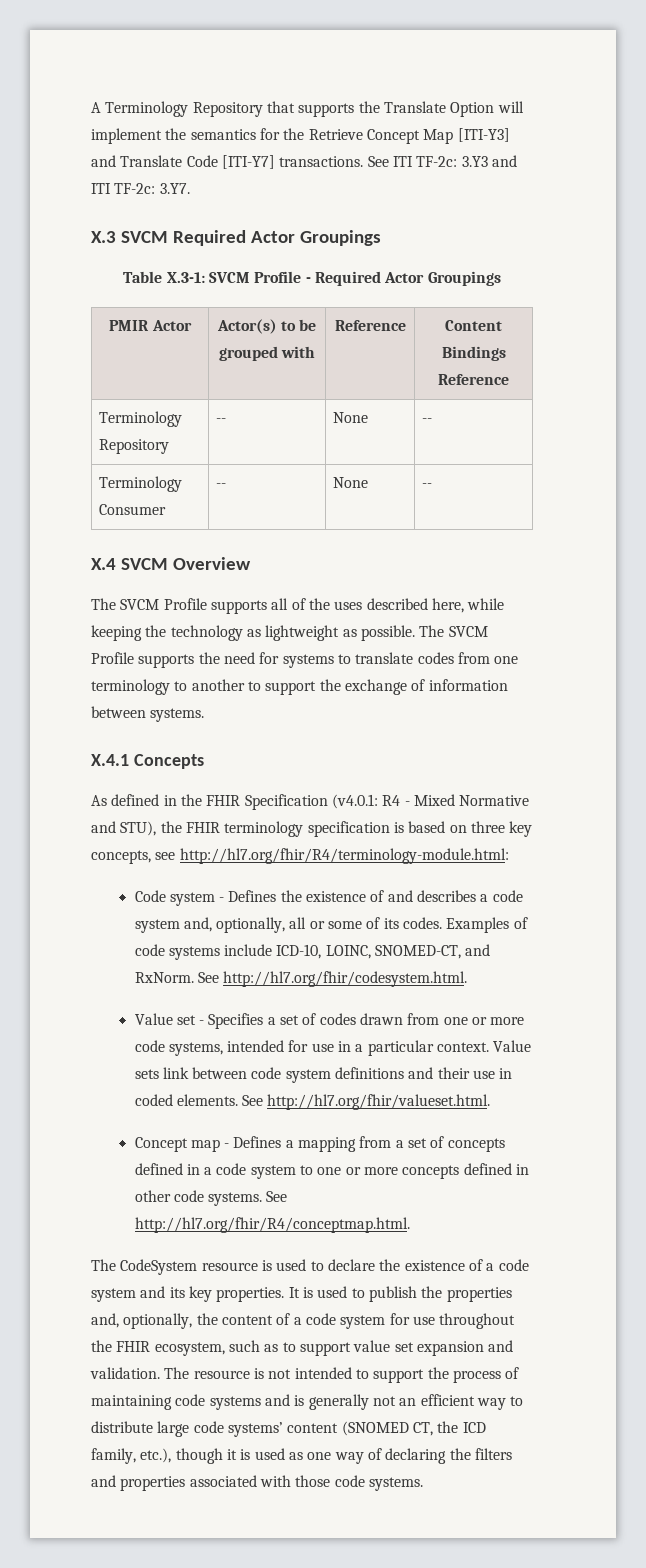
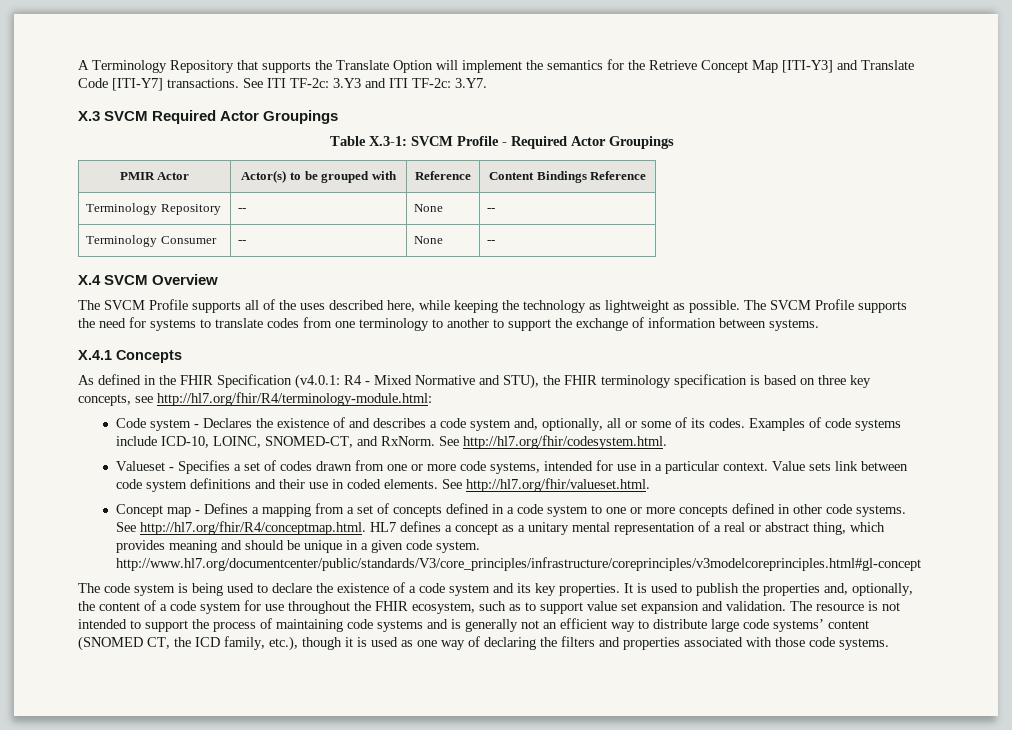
- Code system - Defines the existence of and describes a code system and, optionally, all or some of its codes.
+ Code system - Declares the existence of and describes a code system and, optionally, all or some of its codes.
- Value set - Specifies a set of codes drawn from one or more code systems, intended for use in a particular context.
+ Valueset - Specifies a set of codes drawn from one or more code systems, intended for use in a particular context.
- See http://hl7.org/fhir/R4/conceptmap.html.
- The CodeSystem resource is used to declare the existence of a code system and its key properties.
+ See http://hl7.org/fhir/R4/conceptmap.html. HL7 defines a concept as a unitary mental representation of a real or abstract thing, which provides meaning and should be unique in a given code system. http://www.hl7.org/documentcenter/public/standards/V3/core_principles/infrastructure/coreprinciples/v3modelcoreprinciples.html#gl-concept
+ The code system is being used to declare the existence of a code system and its key properties.

